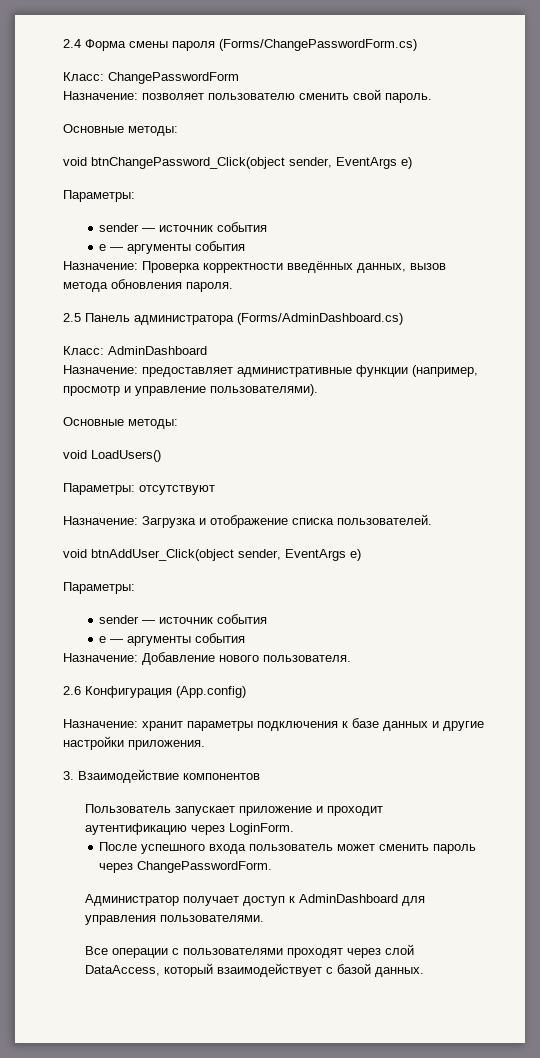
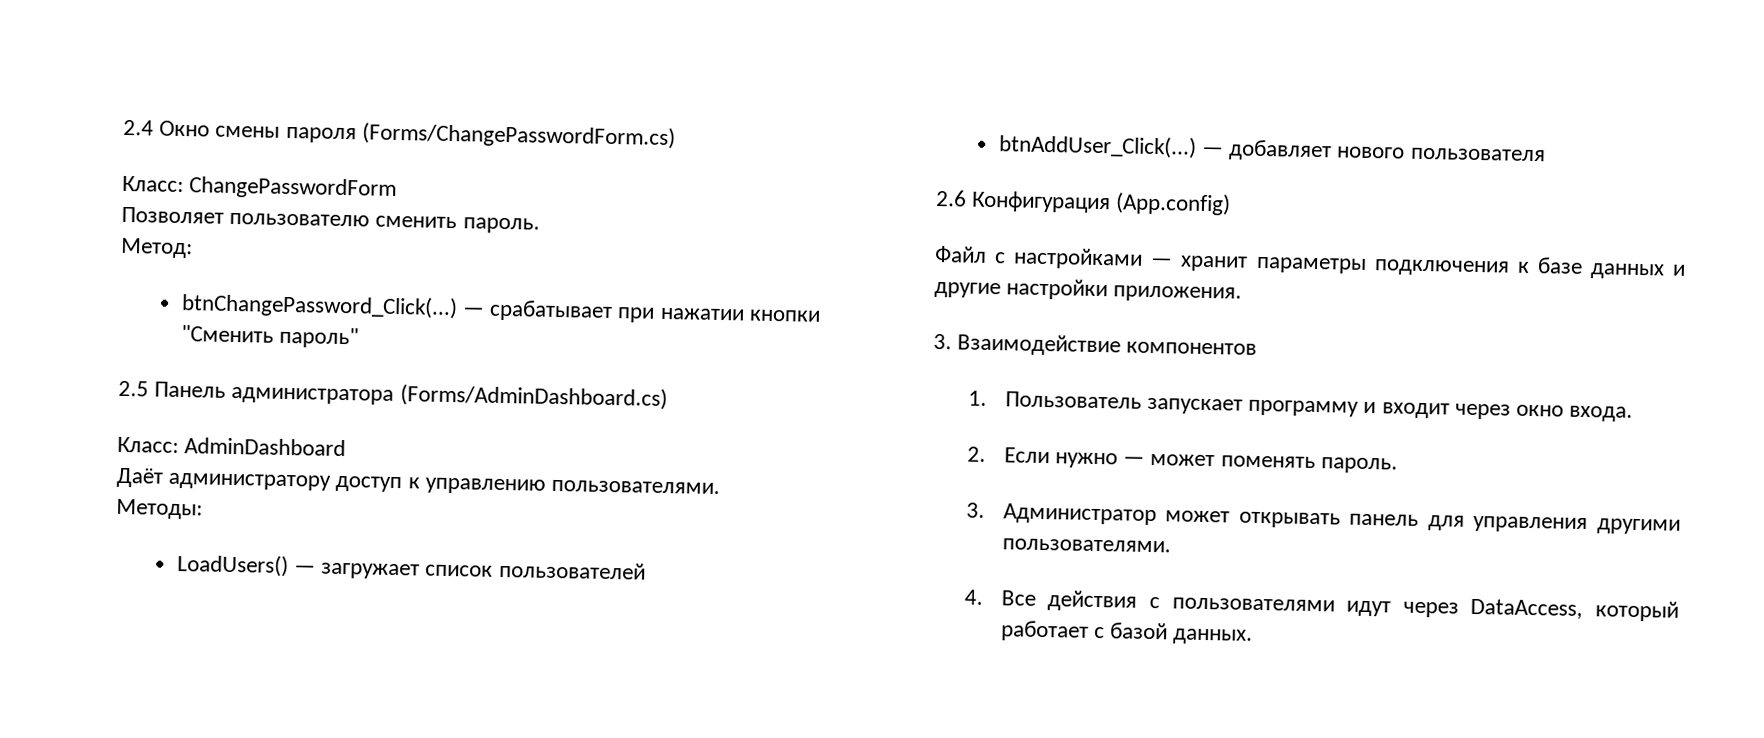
- 2.4 Форма смены пароля (Forms/ChangePasswordForm.cs)
+ 2.4 Окно смены пароля (Forms/ChangePasswordForm.cs)
- Назначение: позволяет пользователю сменить свой пароль.
- Основные методы:
- void btnChangePassword_Click(object sender, EventArgs e)
- Параметры:
- sender — источник события
- e — аргументы события
- Назначение: Проверка корректности введённых данных, вызов метода обновления пароля.
+ Позволяет пользователю сменить пароль.
+ Метод:
+ btnChangePassword_Click(...) — срабатывает при нажатии кнопки "Сменить пароль"
- Назначение: предоставляет административные функции (например, просмотр и управление пользователями).
- Основные методы:
- void LoadUsers()
- Параметры: отсутствуют
- Назначение: Загрузка и отображение списка пользователей.
- void btnAddUser_Click(object sender, EventArgs e)
- Параметры:
- sender — источник события
- e — аргументы события
- Назначение: Добавление нового пользователя.
+ Даёт администратору доступ к управлению пользователями.
+ Методы:
+ LoadUsers() — загружает список пользователей
+ btnAddUser_Click(...) — добавляет нового пользователя
- Назначение: хранит параметры подключения к базе данных и другие настройки приложения.
+ Файл с настройками — хранит параметры подключения к базе данных и другие настройки приложения.
- Пользователь запускает приложение и проходит аутентификацию через LoginForm.
- После успешного входа пользователь может сменить пароль через ChangePasswordForm.
- Администратор получает доступ к AdminDashboard для управления пользователями.
- Все операции с пользователями проходят через слой DataAccess, который взаимодействует с базой данных.
+ 1. Пользователь запускает программу и входит через окно входа.
+ 2. Если нужно — может поменять пароль.
+ 3. Администратор может открывать панель для управления другими пользователями.
+ 4. Все действия с пользователями идут через DataAccess, который работает с базой данных.

